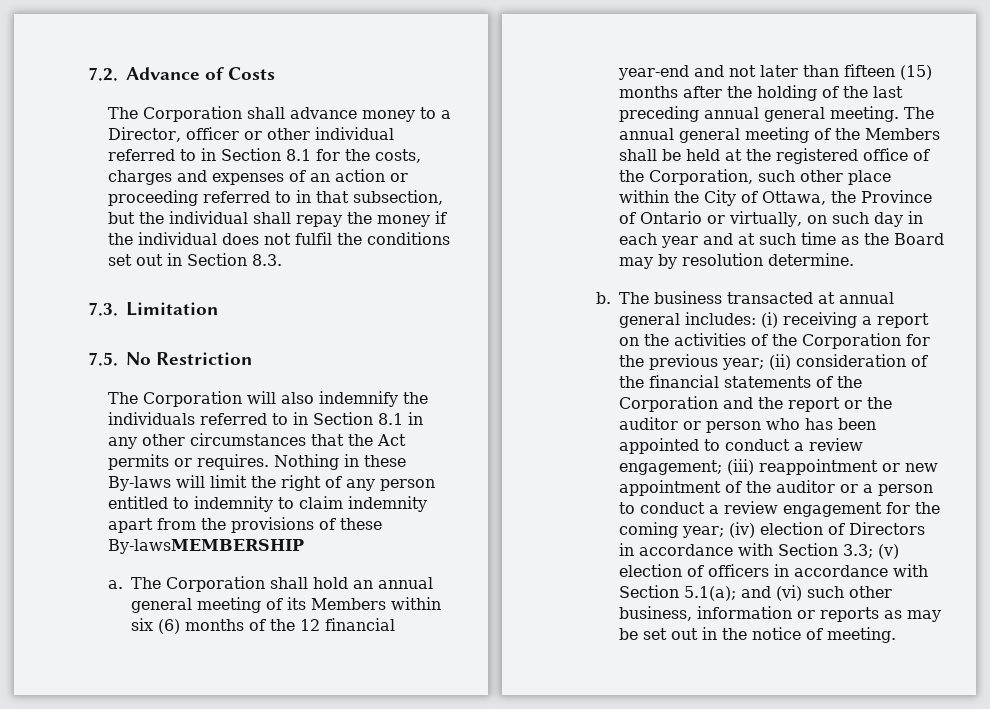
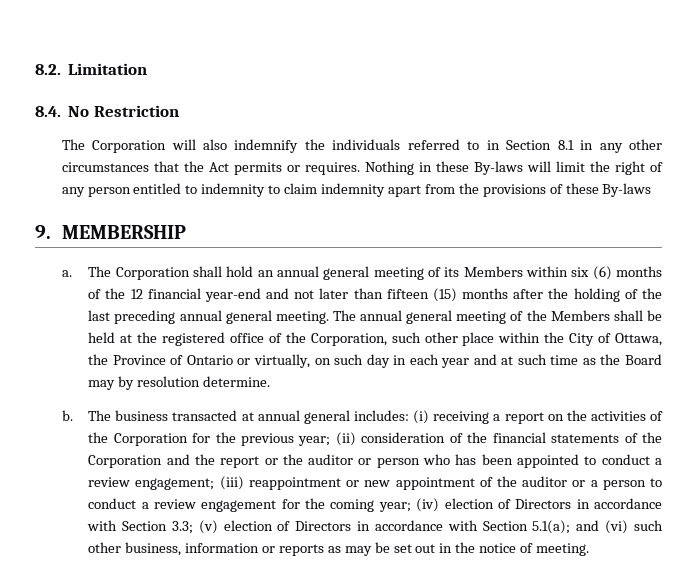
- 7.2. Advance of Costs
- The Corporation shall advance money to a Director, officer or other individual referred to in Section 8.1 for the costs, charges and expenses of an action or proceeding referred to in that subsection, but the individual shall repay the money if the individual does not fulfil the conditions set out in Section 8.3.
- 7.3. Limitation
+ 8.2. Limitation
- 7.5. No Restriction
+ 8.4. No Restriction
- Nothing in these By-laws will limit the right of any person entitled to indemnity to claim indemnity apart from the provisions of these By-lawsMEMBERSHIP
+ Nothing in these By-laws will limit the right of any person entitled to indemnity to claim indemnity apart from the provisions of these By-laws
+ 9. MEMBERSHIP
- (v) election of officers in accordance with Section 5.1(a);
+ (v) election of Directors in accordance with Section 5.1(a);

